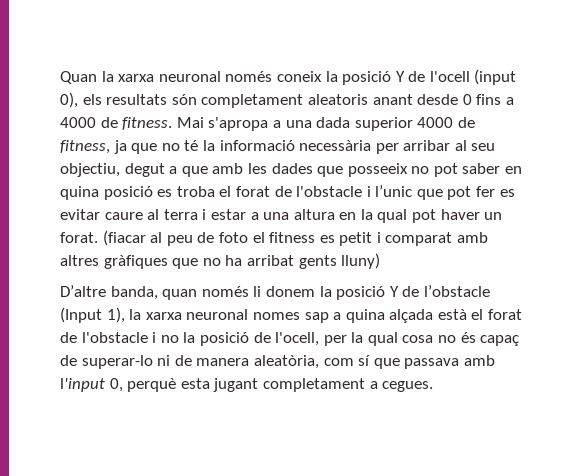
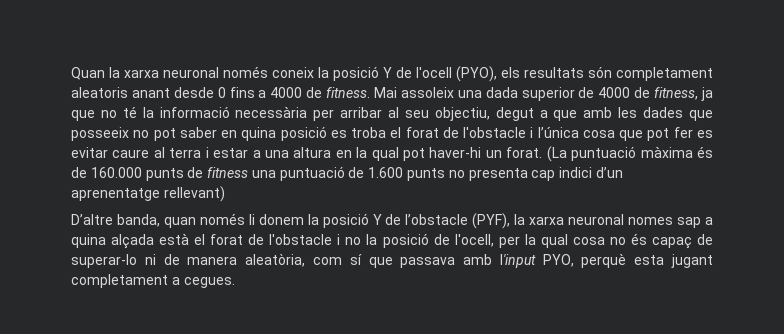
- Quan la xarxa neuronal només coneix la posició Y de l'ocell (input 0), els resultats són completament aleatoris anant desde 0 fins a 4000 de fitness.
+ Quan la xarxa neuronal només coneix la posició Y de l'ocell (PYO), els resultats són completament aleatoris anant desde 0 fins a 4000 de fitness.
- Mai s'apropa a una dada superior 4000 de fitness, ja que no té la informació necessària per arribar al seu objectiu, degut a que amb les dades que posseeix no pot saber en quina posició es troba el forat de l'obstacle i l’unic que pot fer es evitar caure al terra i estar a una altura en la qual pot haver un forat.
+ Mai assoleix una dada superior de 4000 de fitness, ja que no té la informació necessària per arribar al seu objectiu, degut a que amb les dades que posseeix no pot saber en quina posició es troba el forat de l'obstacle i l’única cosa que pot fer es evitar caure al terra i estar a una altura en la qual pot haver-hi un forat.
- (fiacar al peu de foto el fitness es petit i comparat amb altres gràfiques que no ha arribat gents lluny)
+ (La puntuació màxima és de 160.000 punts de fitness una puntuació de 1.600 punts no presenta cap indici d’un aprenentatge rellevant)
- D’altre banda, quan només li donem la posició Y de l’obstacle (Input 1), la xarxa neuronal nomes sap a quina alçada està el forat de l'obstacle i no la posició de l'ocell, per la qual cosa no és capaç de superar-lo ni de manera aleatòria, com sí que passava amb l'input 0, perquè esta jugant completament a cegues.
+ D’altre banda, quan només li donem la posició Y de l’obstacle (PYF), la xarxa neuronal nomes sap a quina alçada està el forat de l'obstacle i no la posició de l'ocell, per la qual cosa no és capaç de superar-lo ni de manera aleatòria, com sí que passava amb l'input PYO, perquè esta jugant completament a cegues.

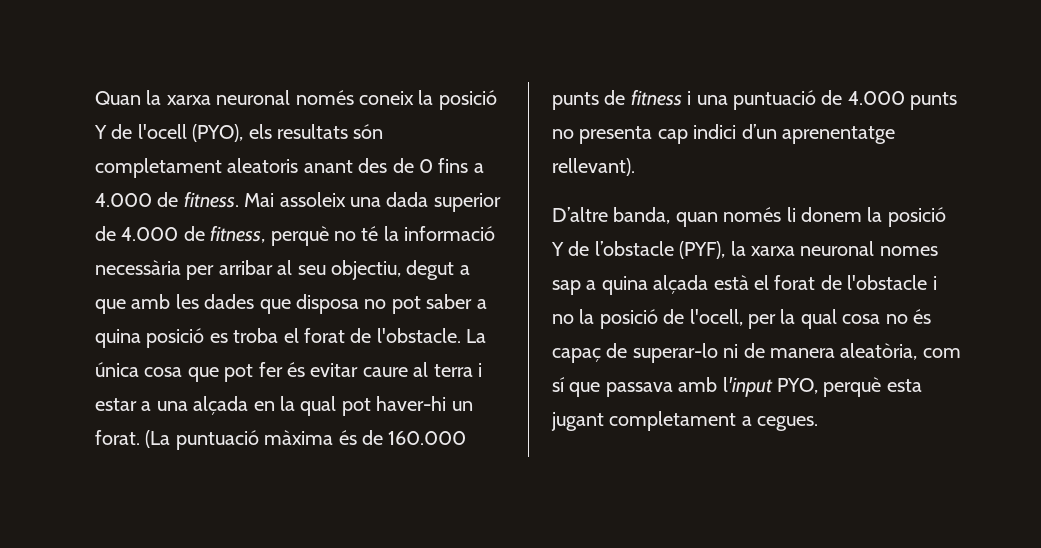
- Quan la xarxa neuronal només coneix la posició Y de l'ocell (PYO), els resultats són completament aleatoris anant desde 0 fins a 4000 de fitness.
+ Quan la xarxa neuronal només coneix la posició Y de l'ocell (PYO), els resultats són completament aleatoris anant des de 0 fins a 4.000 de fitness.
- Mai assoleix una dada superior de 4000 de fitness, ja que no té la informació necessària per arribar al seu objectiu, degut a que amb les dades que posseeix no pot saber en quina posició es troba el forat de l'obstacle i l’única cosa que pot fer es evitar caure al terra i estar a una altura en la qual pot haver-hi un forat.
+ Mai assoleix una dada superior de 4.000 de fitness, perquè no té la informació necessària per arribar al seu objectiu, degut a que amb les dades que disposa no pot saber a quina posició es troba el forat de l'obstacle. La única cosa que pot fer és evitar caure al terra i estar a una alçada en la qual pot haver-hi un forat.
- (La puntuació màxima és de 160.000 punts de fitness una puntuació de 1.600 punts no presenta cap indici d’un aprenentatge rellevant)
+ (La puntuació màxima és de 160.000 punts de fitness i una puntuació de 4.000 punts no presenta cap indici d’un aprenentatge rellevant).

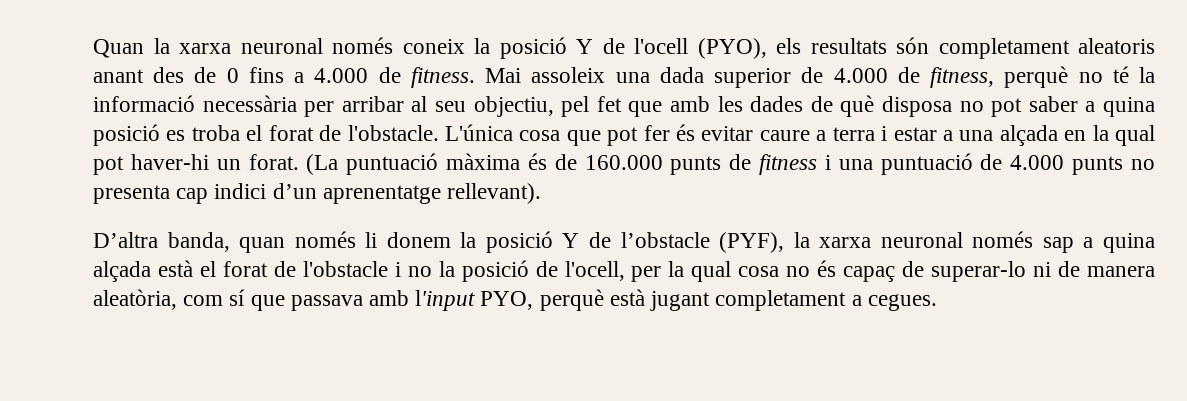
- Mai assoleix una dada superior de 4.000 de fitness, perquè no té la informació necessària per arribar al seu objectiu, degut a que amb les dades que disposa no pot saber a quina posició es troba el forat de l'obstacle.
+ Mai assoleix una dada superior de 4.000 de fitness, perquè no té la informació necessària per arribar al seu objectiu, pel fet que amb les dades de què disposa no pot saber a quina posició es troba el forat de l'obstacle.
- La única cosa que pot fer és evitar caure al terra i estar a una alçada en la qual pot haver-hi un forat.
+ L'única cosa que pot fer és evitar caure a terra i estar a una alçada en la qual pot haver-hi un forat.
- D’altre banda, quan només li donem la posició Y de l’obstacle (PYF), la xarxa neuronal nomes sap a quina alçada està el forat de l'obstacle i no la posició de l'ocell, per la qual cosa no és capaç de superar-lo ni de manera aleatòria, com sí que passava amb l'input PYO, perquè esta jugant completament a cegues.
+ D’altra banda, quan només li donem la posició Y de l’obstacle (PYF), la xarxa neuronal només sap a quina alçada està el forat de l'obstacle i no la posició de l'ocell, per la qual cosa no és capaç de superar-lo ni de manera aleatòria, com sí que passava amb l'input PYO, perquè està jugant completament a cegues.

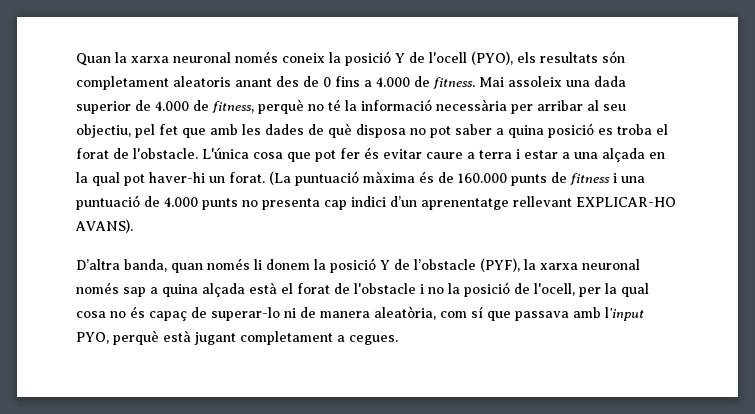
- (La puntuació màxima és de 160.000 punts de fitness i una puntuació de 4.000 punts no presenta cap indici d’un aprenentatge rellevant).
+ (La puntuació màxima és de 160.000 punts de fitness i una puntuació de 4.000 punts no presenta cap indici d’un aprenentatge rellevant EXPLICAR-HO AVANS).

